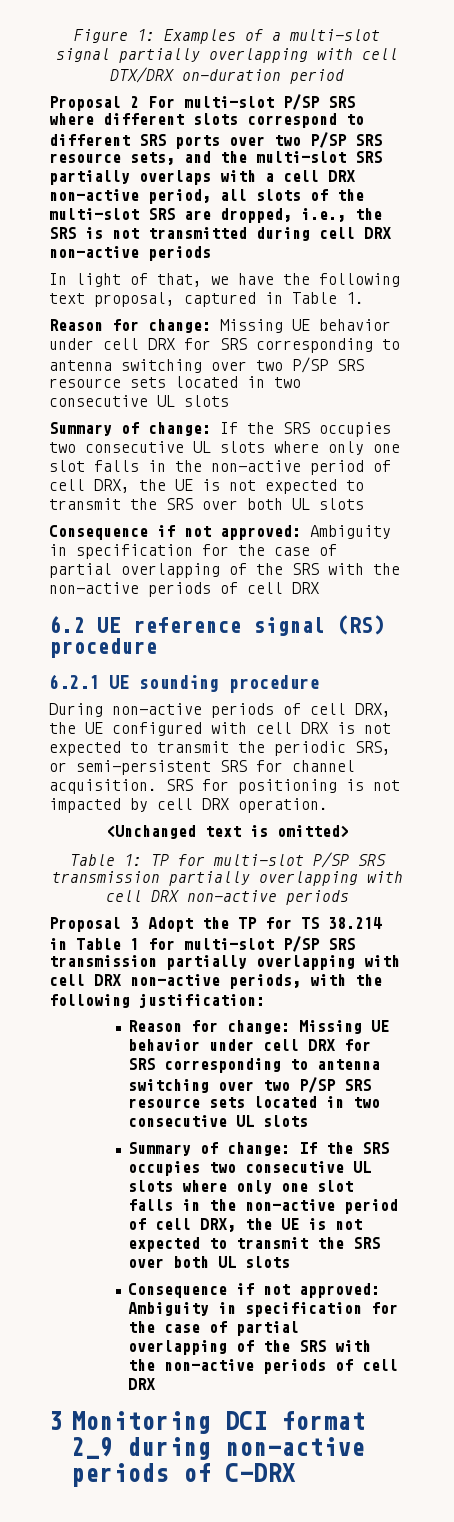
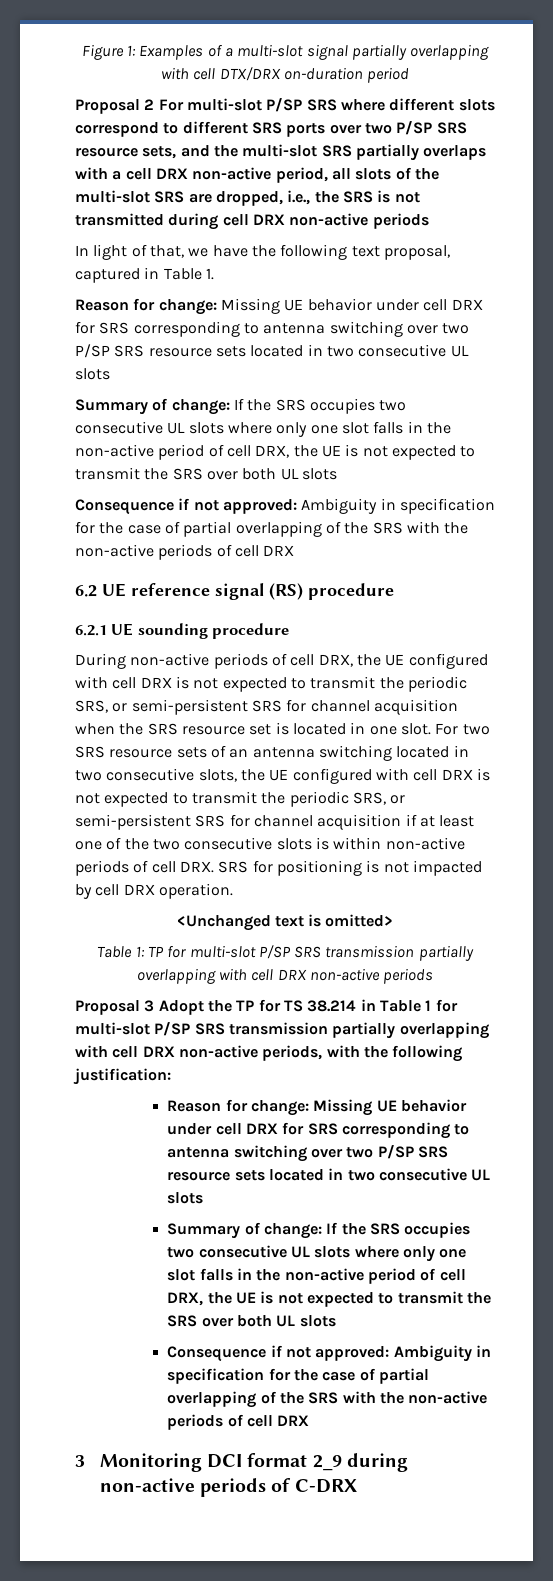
- During non-active periods of cell DRX, the UE configured with cell DRX is not expected to transmit the periodic SRS, or semi-persistent SRS for channel acquisition. SRS for positioning is not impacted by cell DRX operation.
+ During non-active periods of cell DRX, the UE configured with cell DRX is not expected to transmit the periodic SRS, or semi-persistent SRS for channel acquisition when the SRS resource set is located in one slot. For two SRS resource sets of an antenna switching located in two consecutive slots, the UE configured with cell DRX is not expected to transmit the periodic SRS, or semi-persistent SRS for channel acquisition if at least one of the two consecutive slots is within non-active periods of cell DRX. SRS for positioning is not impacted by cell DRX operation.

